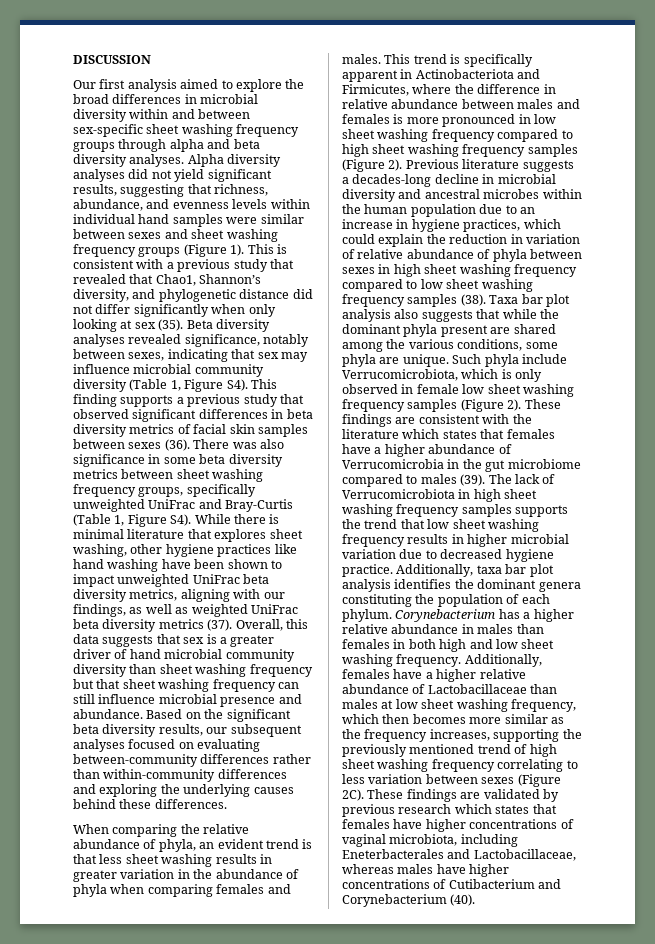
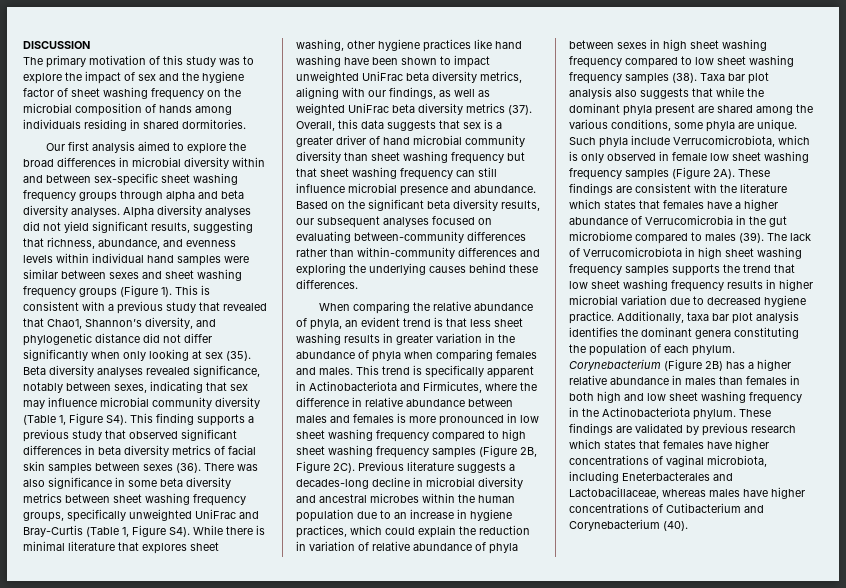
+ The primary motivation of this study was to explore the impact of sex and the hygiene factor of sheet washing frequency on the microbial composition of hands among individuals residing in shared dormitories.
- This trend is specifically apparent in Actinobacteriota and Firmicutes, where the difference in relative abundance between males and females is more pronounced in low sheet washing frequency compared to high sheet washing frequency samples (Figure 2).
+ This trend is specifically apparent in Actinobacteriota and Firmicutes, where the difference in relative abundance between males and females is more pronounced in low sheet washing frequency compared to high sheet washing frequency samples (Figure 2B, Figure 2C).
- Such phyla include Verrucomicrobiota, which is only observed in female low sheet washing frequency samples (Figure 2).
+ Such phyla include Verrucomicrobiota, which is only observed in female low sheet washing frequency samples (Figure 2A).
- Corynebacterium has a higher relative abundance in males than females in both high and low sheet washing frequency. Additionally, females have a higher relative abundance of Lactobacillaceae than males at low sheet washing frequency, which then becomes more similar as the frequency increases, supporting the previously mentioned trend of high sheet washing frequency correlating to less variation between sexes (Figure 2C).
+ Corynebacterium (Figure 2B) has a higher relative abundance in males than females in both high and low sheet washing frequency in the Actinobacteriota phylum.

